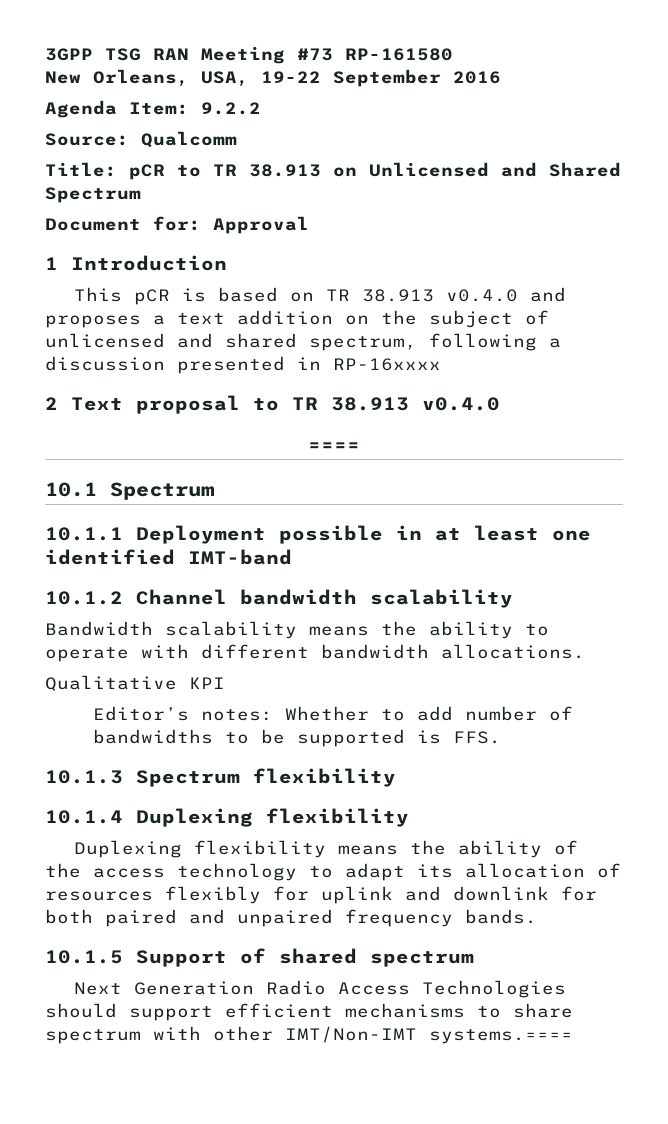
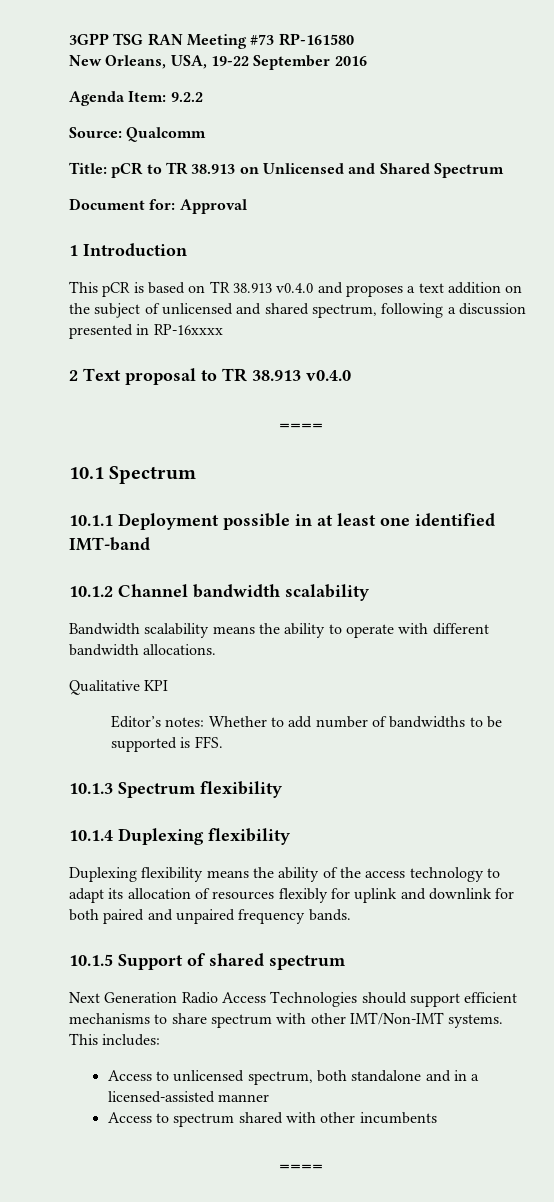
- Next Generation Radio Access Technologies should support efficient mechanisms to share spectrum with other IMT/Non-IMT systems.====
+ Next Generation Radio Access Technologies should support efficient mechanisms to share spectrum with other IMT/Non-IMT systems. This includes:
+ Access to unlicensed spectrum, both standalone and in a licensed-assisted manner
+ Access to spectrum shared with other incumbents
+ ====

